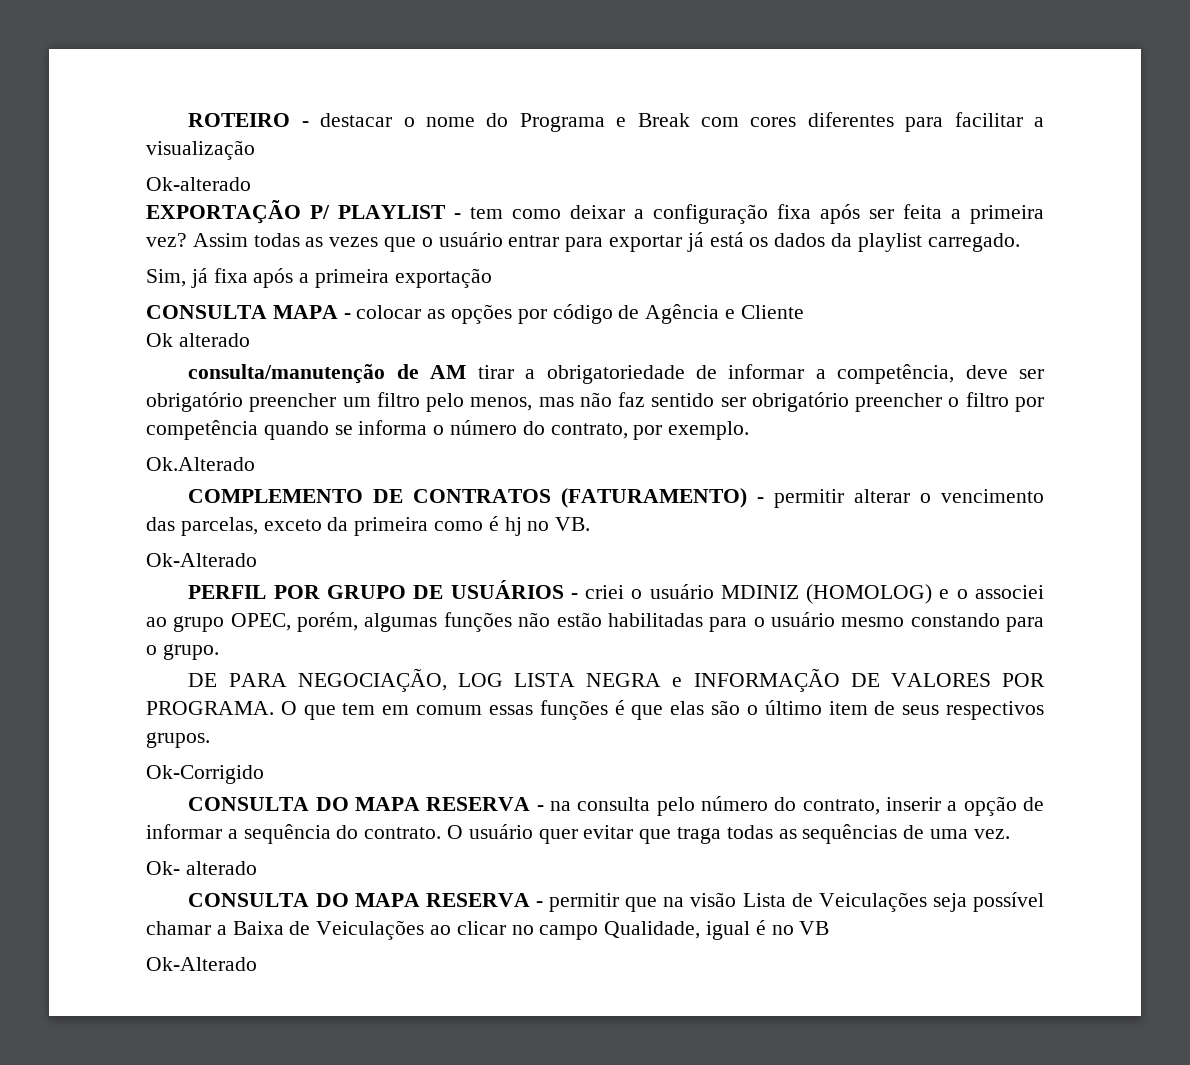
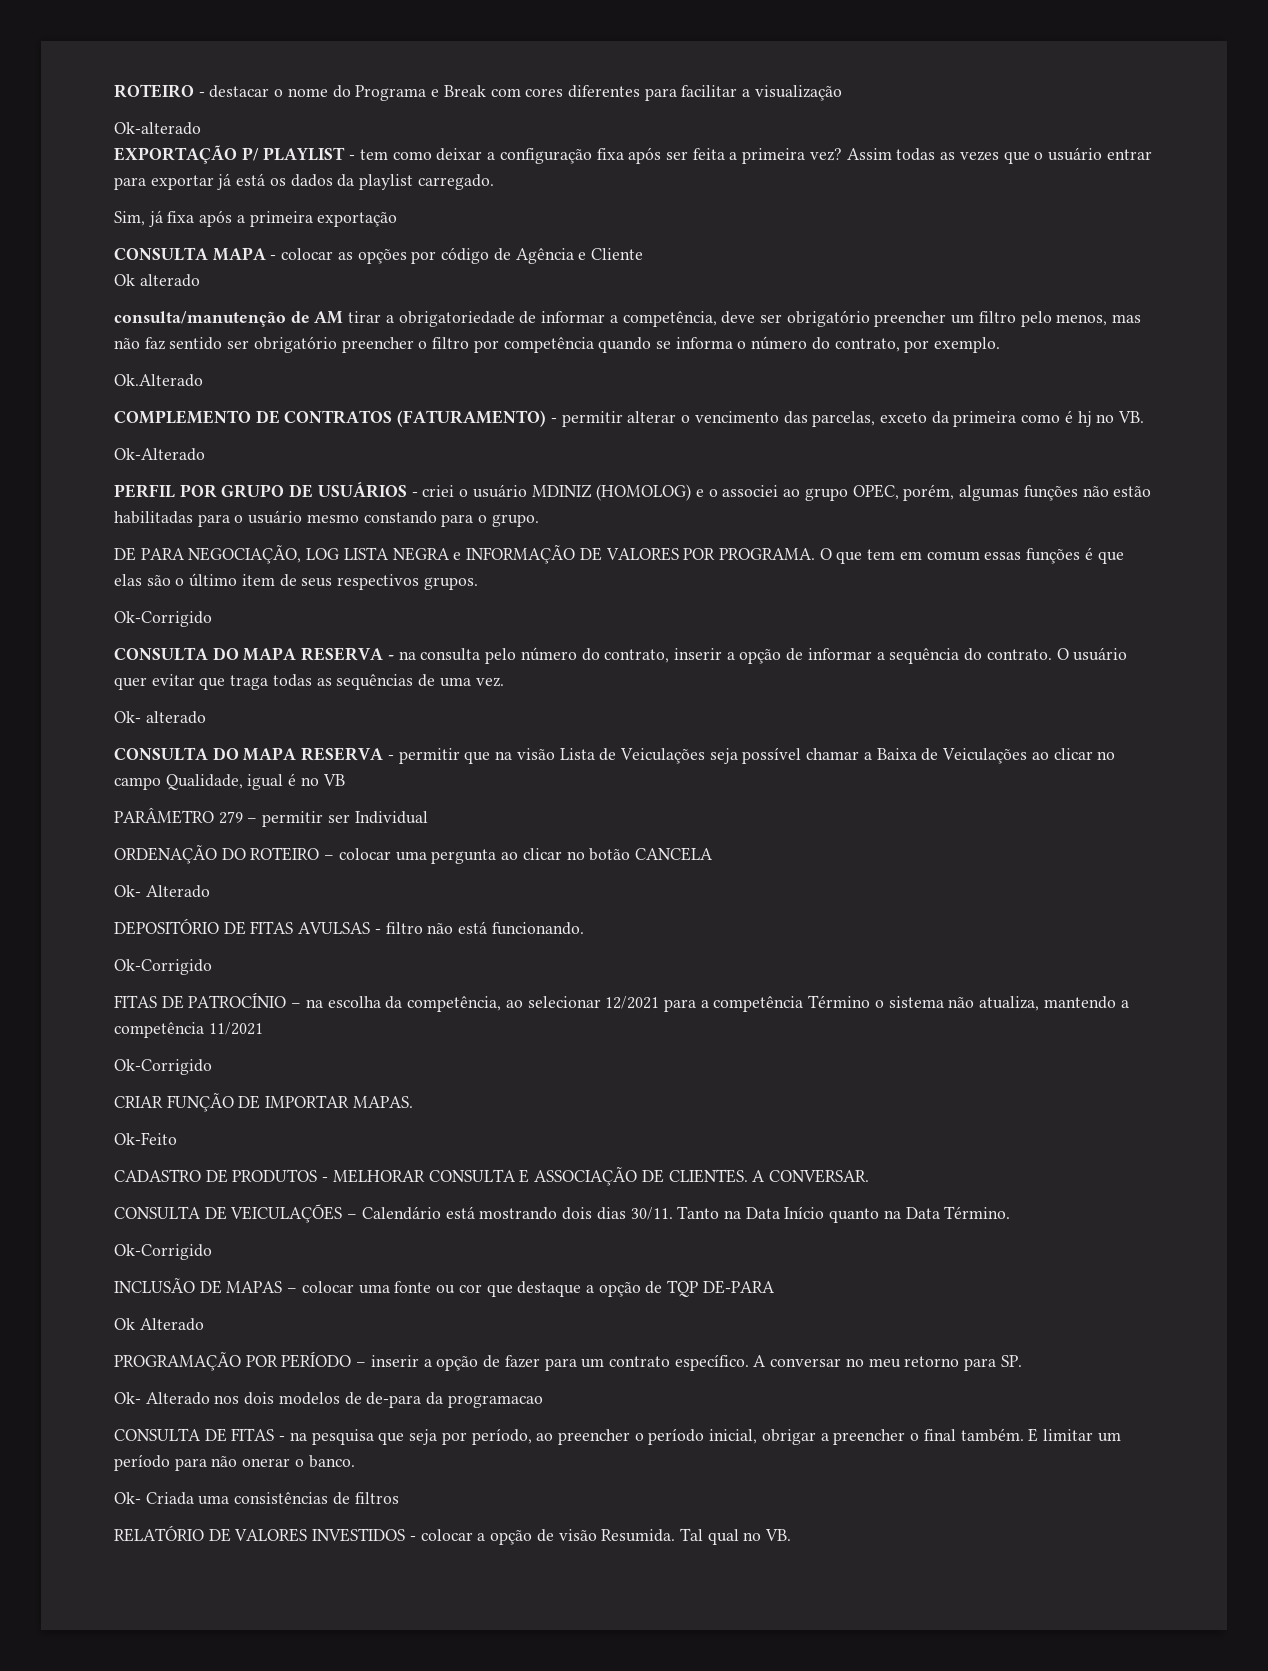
  CONSULTA DO MAPA RESERVA - permitir que na visão Lista de Veiculações seja possível chamar a Baixa de Veiculações ao clicar no campo Qualidade, igual é no VB
- Ok-Alterado
+ PARÂMETRO 279 – permitir ser Individual
+ ORDENAÇÃO DO ROTEIRO – colocar uma pergunta ao clicar no botão CANCELA
+ Ok- Alterado
+ DEPOSITÓRIO DE FITAS AVULSAS - filtro não está funcionando.
+ Ok-Corrigido
+ FITAS DE PATROCÍNIO – na escolha da competência, ao selecionar 12/2021 para a competência Término o sistema não atualiza, mantendo a competência 11/2021
+ Ok-Corrigido
+ CRIAR FUNÇÃO DE IMPORTAR MAPAS.
+ Ok-Feito
+ CADASTRO DE PRODUTOS - MELHORAR CONSULTA E ASSOCIAÇÃO DE CLIENTES. A CONVERSAR.
+ CONSULTA DE VEICULAÇÕES – Calendário está mostrando dois dias 30/11. Tanto na Data Início quanto na Data Término.
+ Ok-Corrigido
+ INCLUSÃO DE MAPAS – colocar uma fonte ou cor que destaque a opção de TQP DE-PARA
+ Ok Alterado
+ PROGRAMAÇÃO POR PERÍODO – inserir a opção de fazer para um contrato específico. A conversar no meu retorno para SP.
+ Ok- Alterado nos dois modelos de de-para da programacao
+ CONSULTA DE FITAS - na pesquisa que seja por período, ao preencher o período inicial, obrigar a preencher o final também. E limitar um período para não onerar o banco.
+ Ok- Criada uma consistências de filtros
+ RELATÓRIO DE VALORES INVESTIDOS - colocar a opção de visão Resumida. Tal qual no VB.

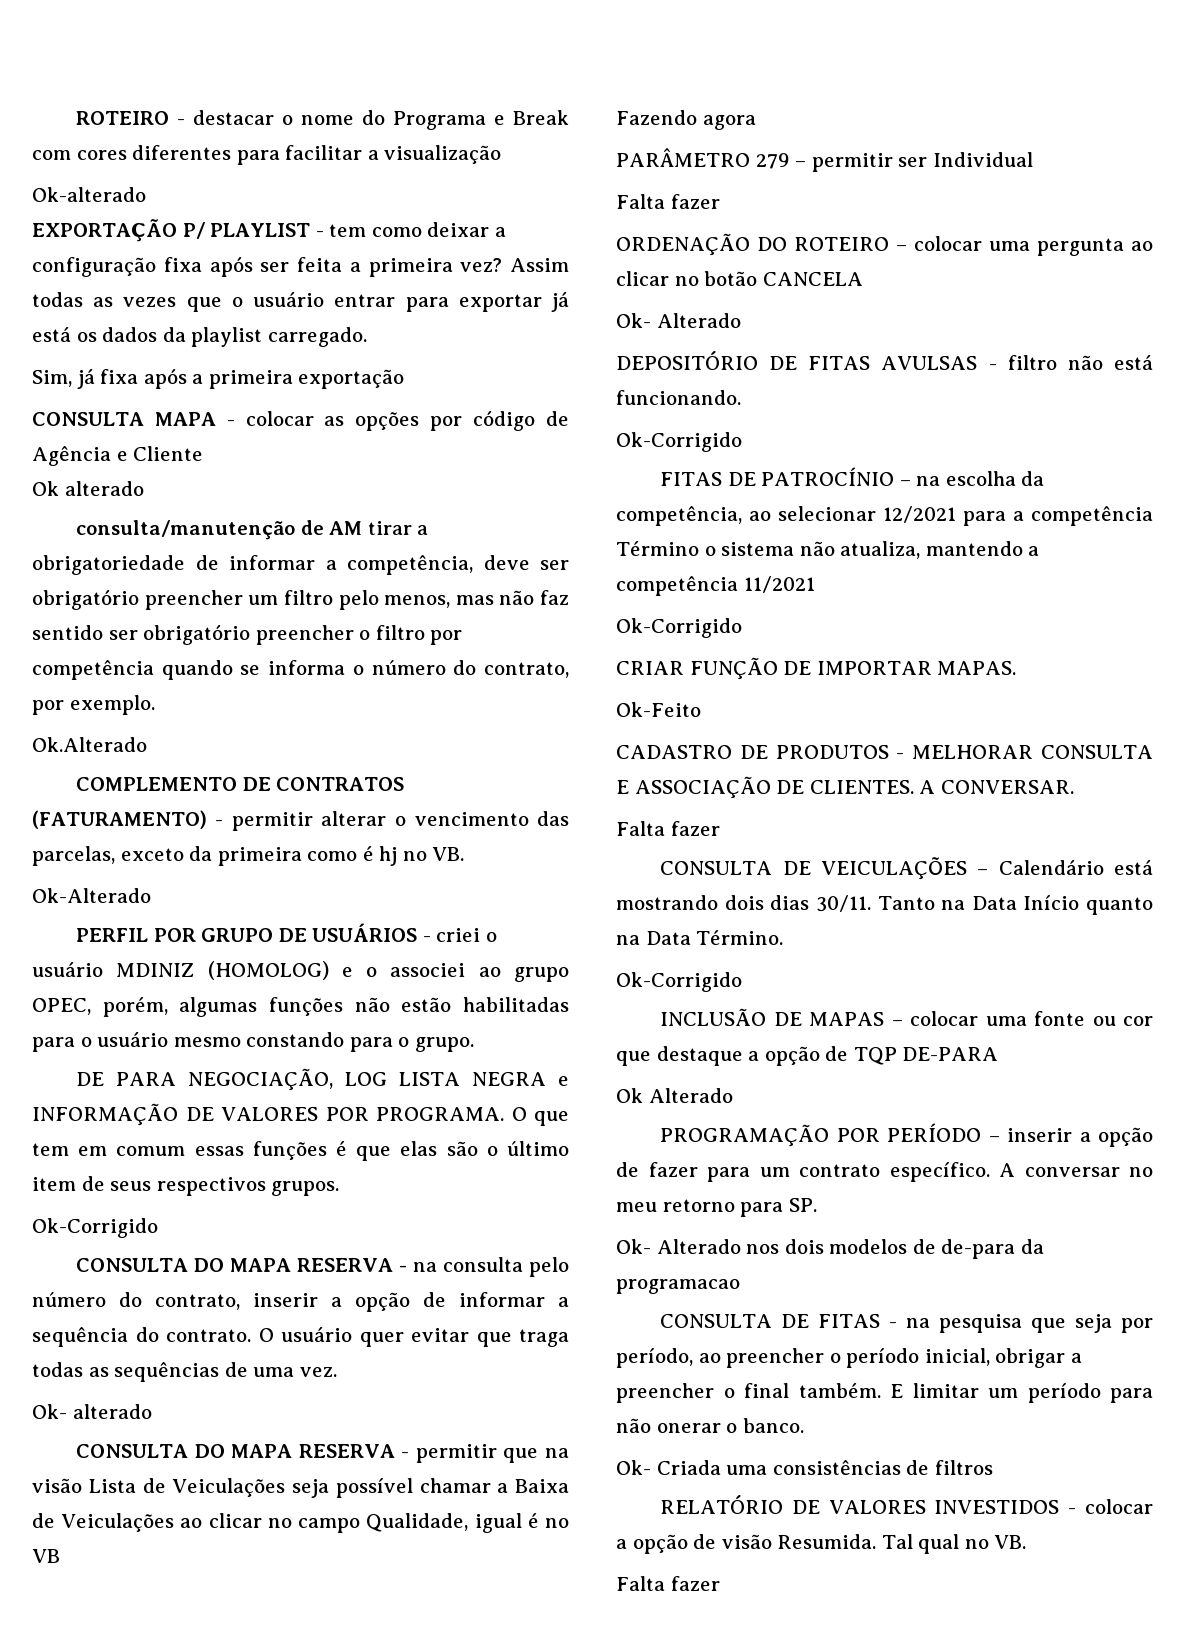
+ Fazendo agora
  PARÂMETRO 279 – permitir ser Individual
+ Falta fazer
  A CONVERSAR.
+ Falta fazer
  Tal qual no VB.
+ Falta fazer

